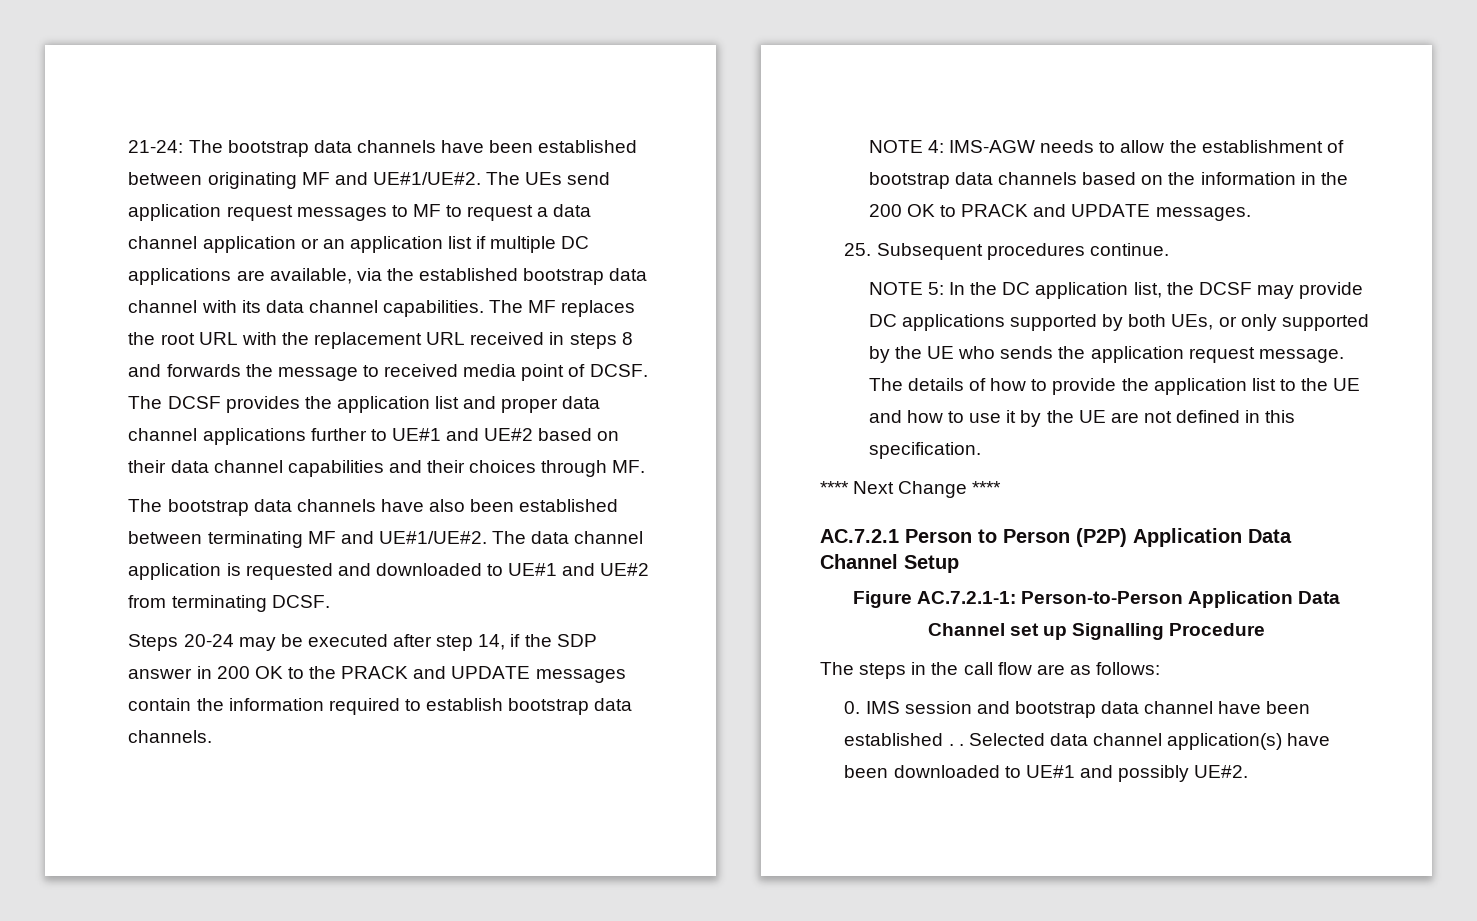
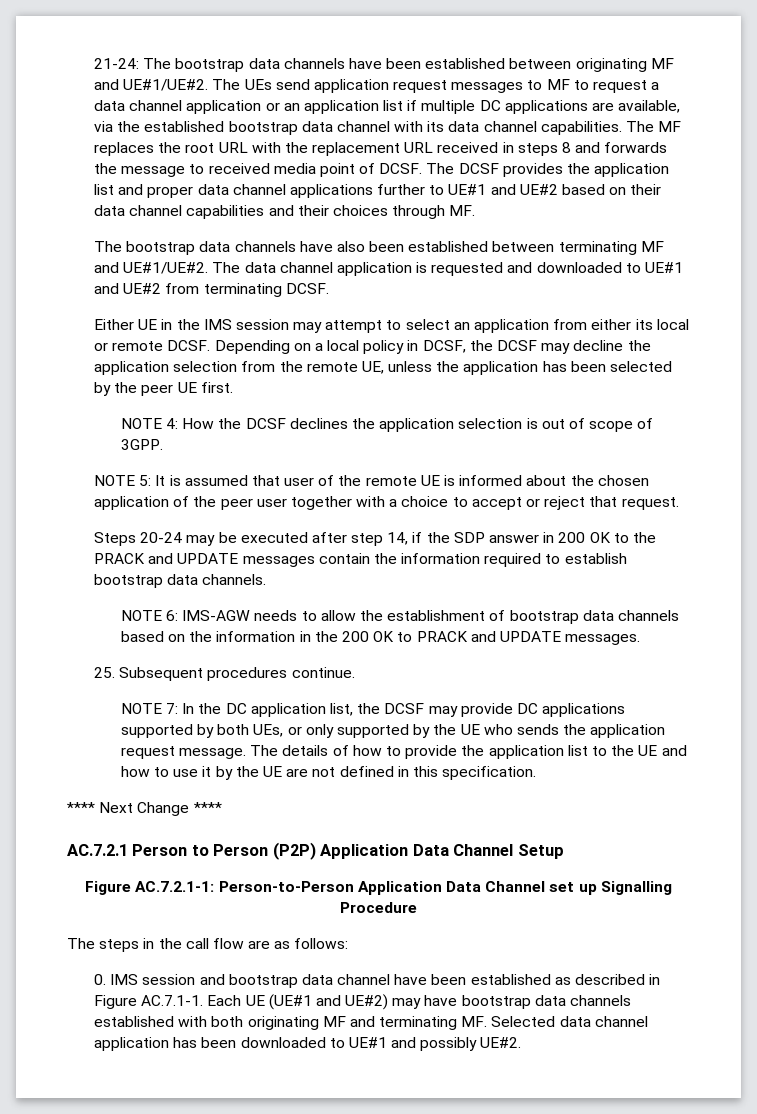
+ Either UE in the IMS session may attempt to select an application from either its local or remote DCSF. Depending on a local policy in DCSF, the DCSF may decline the application selection from the remote UE, unless the application has been selected by the peer UE first.
+ NOTE 4: How the DCSF declines the application selection is out of scope of 3GPP.
+ NOTE 5: It is assumed that user of the remote UE is informed about the chosen application of the peer user together with a choice to accept or reject that request.
- NOTE 4: IMS-AGW needs to allow the establishment of bootstrap data channels based on the information in the 200 OK to PRACK and UPDATE messages.
+ NOTE 6: IMS-AGW needs to allow the establishment of bootstrap data channels based on the information in the 200 OK to PRACK and UPDATE messages.
- NOTE 5: In the DC application list, the DCSF may provide DC applications supported by both UEs, or only supported by the UE who sends the application request message.
+ NOTE 7: In the DC application list, the DCSF may provide DC applications supported by both UEs, or only supported by the UE who sends the application request message.
- 0. IMS session and bootstrap data channel have been established . . Selected data channel application(s) have been downloaded to UE#1 and possibly UE#2.
+ 0. IMS session and bootstrap data channel have been established as described in Figure AC.7.1-1. Each UE (UE#1 and UE#2) may have bootstrap data channels established with both originating MF and terminating MF. Selected data channel application has been downloaded to UE#1 and possibly UE#2.

